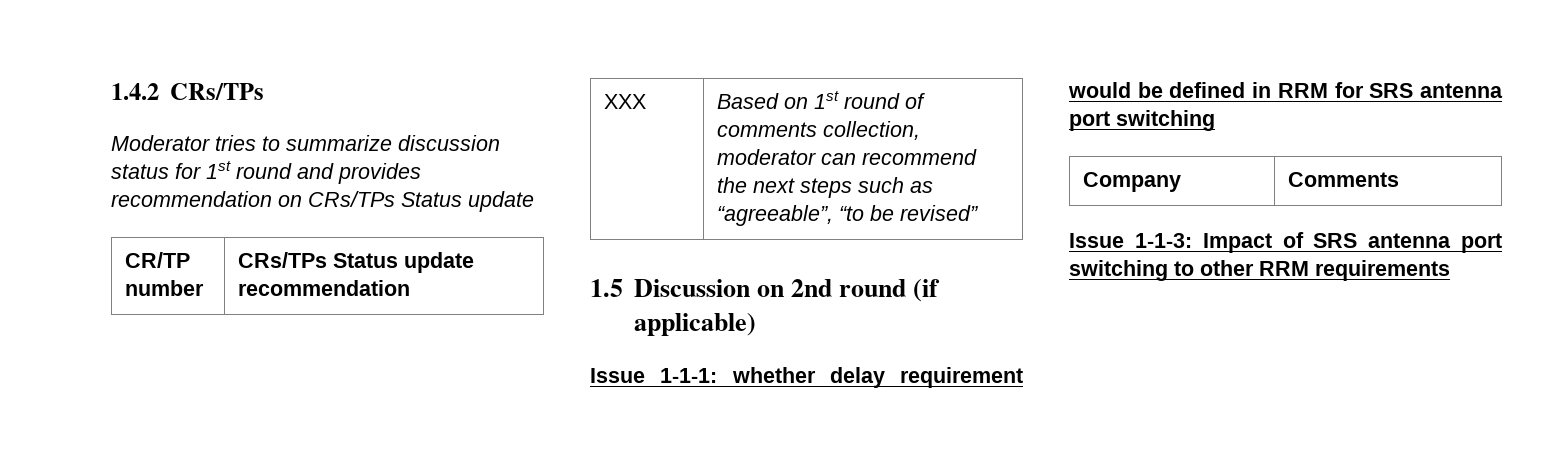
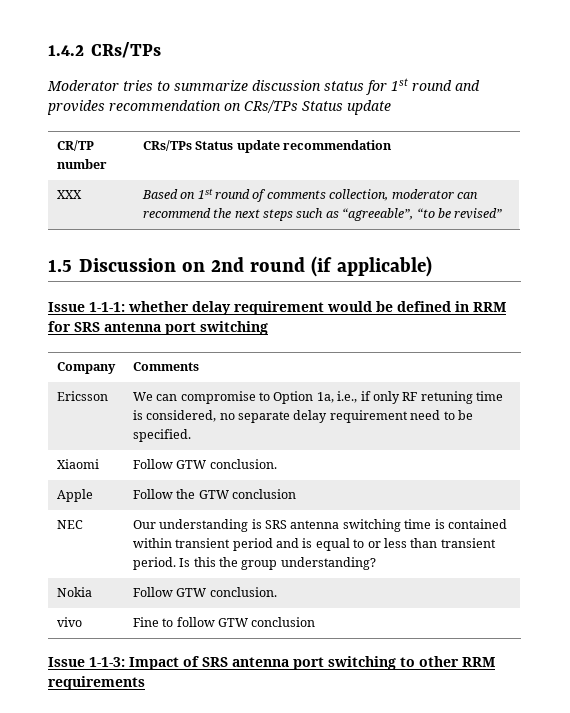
+ Ericsson | We can compromise to Option 1a, i.e., if only RF retuning time is considered, no separate delay requirement need to be specified.
+ Xiaomi | Follow GTW conclusion.
+ Apple | Follow the GTW conclusion
+ NEC | Our understanding is SRS antenna switching time is contained within transient period and is equal to or less than transient period. Is this the group understanding?
+ Nokia | Follow GTW conclusion.
+ vivo | Fine to follow GTW conclusion

